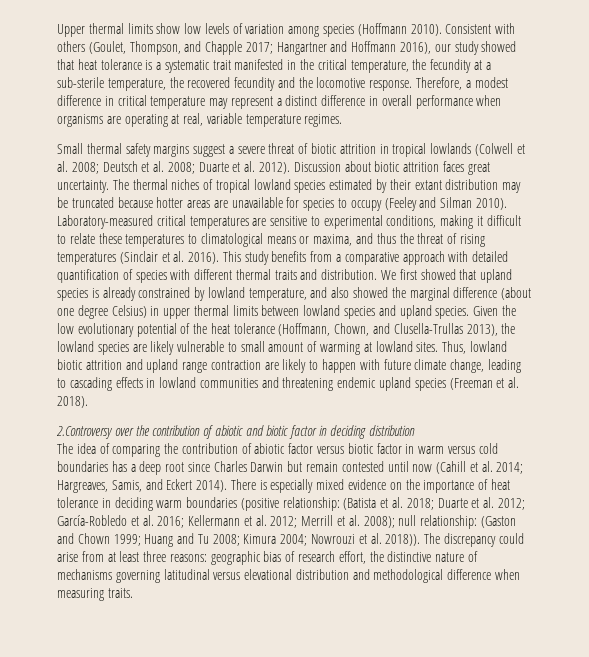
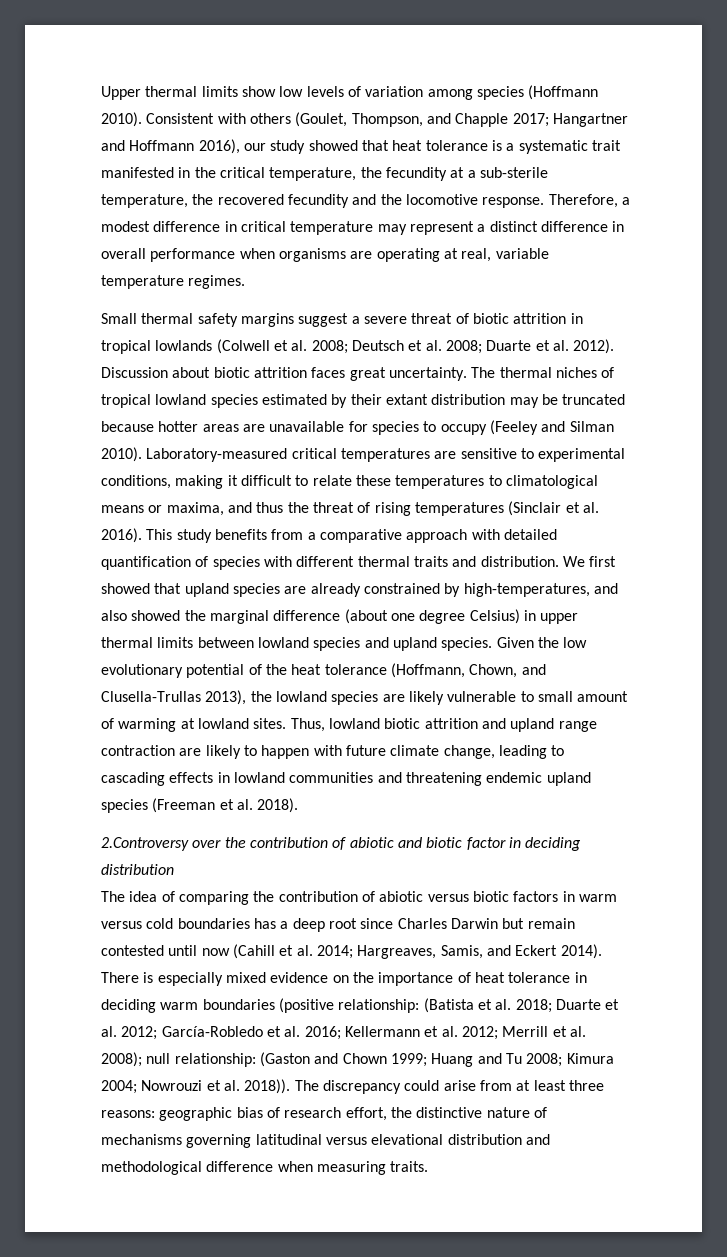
- We first showed that upland species is already constrained by lowland temperature, and also showed the marginal difference (about one degree Celsius) in upper thermal limits between lowland species and upland species.
+ We first showed that upland species are already constrained by high-temperatures, and also showed the marginal difference (about one degree Celsius) in upper thermal limits between lowland species and upland species.
- The idea of comparing the contribution of abiotic factor versus biotic factor in warm versus cold boundaries has a deep root since Charles Darwin but remain contested until now (Cahill et al. 2014; Hargreaves, Samis, and Eckert 2014).
+ The idea of comparing the contribution of abiotic versus biotic factors in warm versus cold boundaries has a deep root since Charles Darwin but remain contested until now (Cahill et al. 2014; Hargreaves, Samis, and Eckert 2014).

